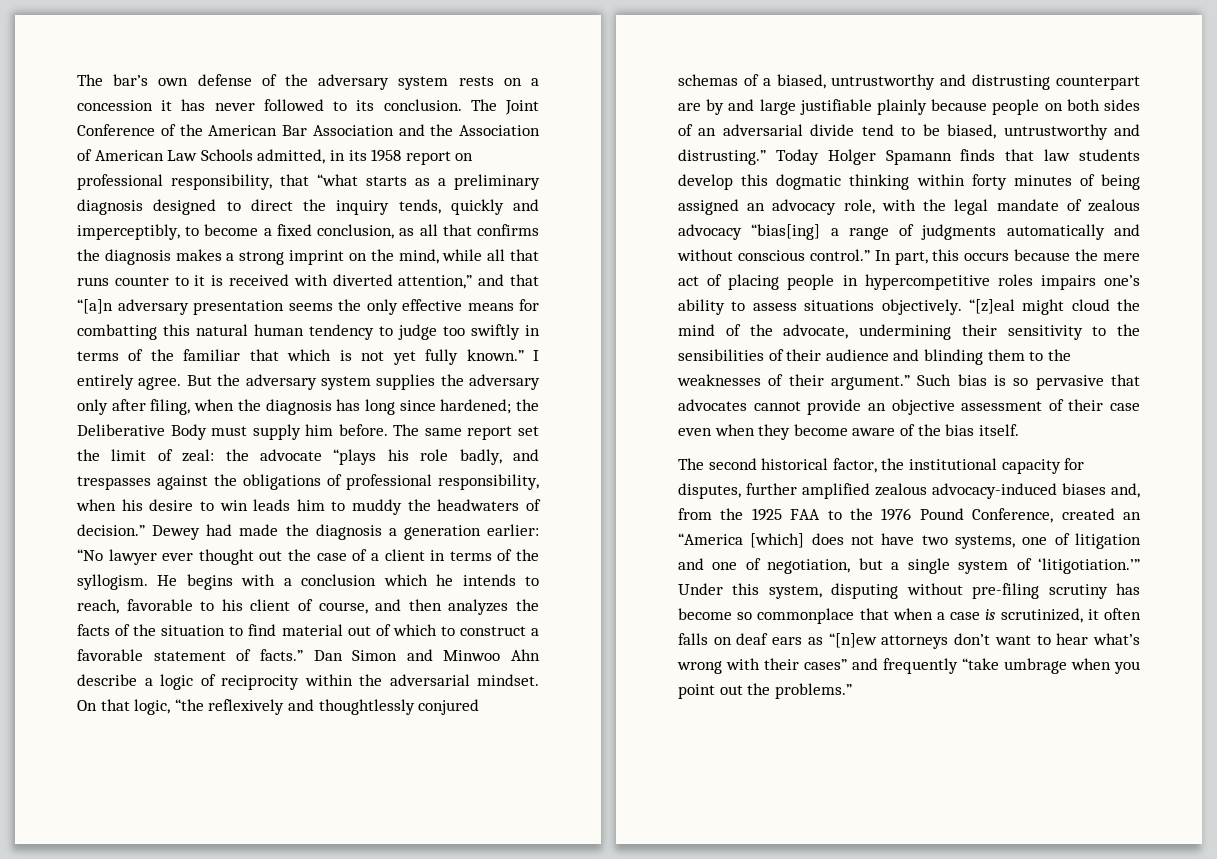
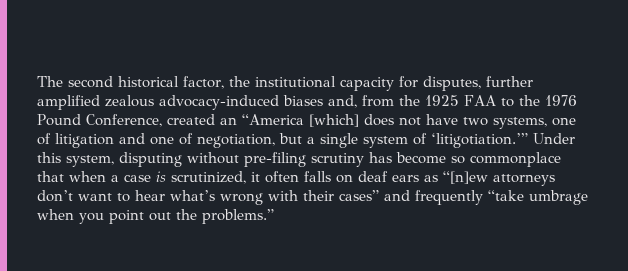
- The bar’s own defense of the adversary system rests on a concession it has never followed to its conclusion. The Joint Conference of the American Bar Association and the Association of American Law Schools admitted, in its 1958 report on professional responsibility, that “what starts as a preliminary diagnosis designed to direct the inquiry tends, quickly and imperceptibly, to become a fixed conclusion, as all that confirms the diagnosis makes a strong imprint on the mind, while all that runs counter to it is received with diverted attention,” and that “[a]n adversary presentation seems the only effective means for combatting this natural human tendency to judge too swiftly in terms of the familiar that which is not yet fully known.” I entirely agree. But the adversary system supplies the adversary only after filing, when the diagnosis has long since hardened; the Deliberative Body must supply him before. The same report set the limit of zeal: the advocate “plays his role badly, and trespasses against the obligations of professional responsibility, when his desire to win leads him to muddy the headwaters of decision.” Dewey had made the diagnosis a generation earlier: “No lawyer ever thought out the case of a client in terms of the syllogism. He begins with a conclusion which he intends to reach, favorable to his client of course, and then analyzes the facts of the situation to find material out of which to construct a favorable statement of facts.” Dan Simon and Minwoo Ahn describe a logic of reciprocity within the adversarial mindset. On that logic, “the reflexively and thoughtlessly conjured schemas of a biased, untrustworthy and distrusting counterpart are by and large justifiable plainly because people on both sides of an adversarial divide tend to be biased, untrustworthy and distrusting.” Today Holger Spamann finds that law students develop this dogmatic thinking within forty minutes of being assigned an advocacy role, with the legal mandate of zealous advocacy “bias[ing] a range of judgments automatically and without conscious control.” In part, this occurs because the mere act of placing people in hypercompetitive roles impairs one’s ability to assess situations objectively. “[z]eal might cloud the mind of the advocate, undermining their sensitivity to the sensibilities of their audience and blinding them to the weaknesses of their argument.” Such bias is so pervasive that advocates cannot provide an objective assessment of their case even when they become aware of the bias itself.

